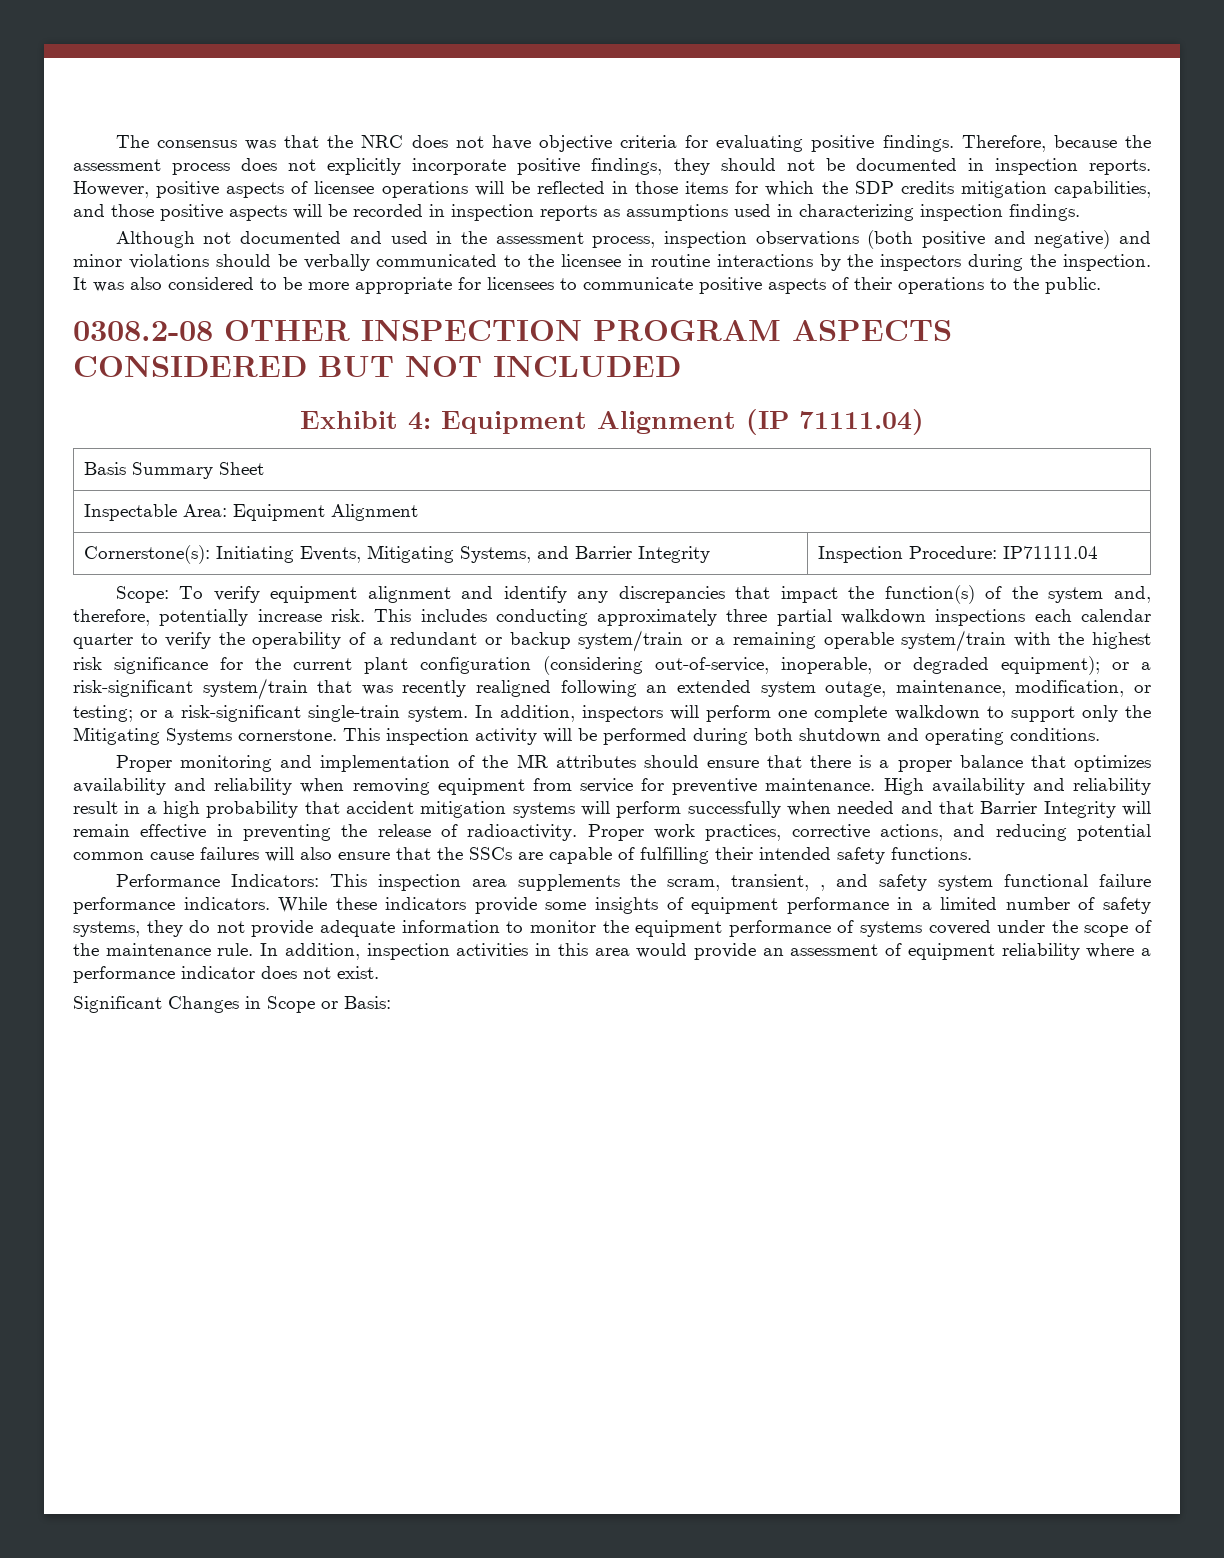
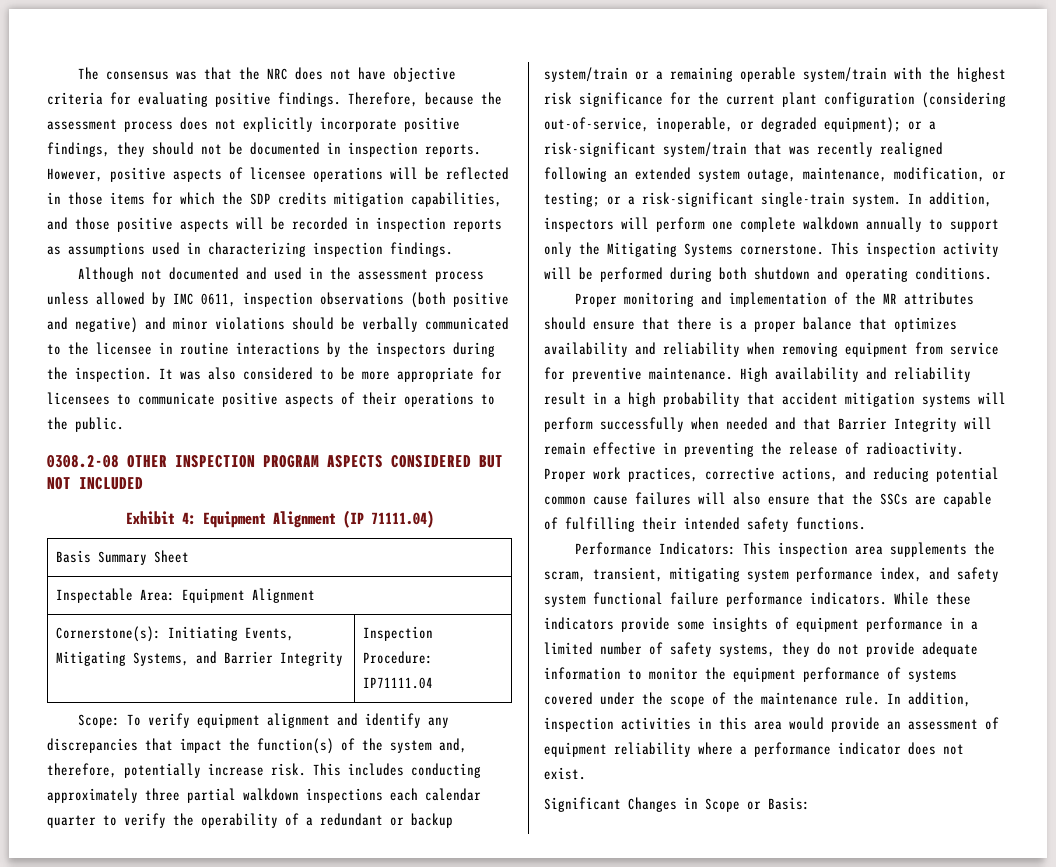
- Although not documented and used in the assessment process, inspection observations (both positive and negative) and minor violations should be verbally communicated to the licensee in routine interactions by the inspectors during the inspection.
+ Although not documented and used in the assessment process unless allowed by IMC 0611, inspection observations (both positive and negative) and minor violations should be verbally communicated to the licensee in routine interactions by the inspectors during the inspection.
- In addition, inspectors will perform one complete walkdown to support only the Mitigating Systems cornerstone.
+ In addition, inspectors will perform one complete walkdown annually to support only the Mitigating Systems cornerstone.
- Performance Indicators: This inspection area supplements the scram, transient, , and safety system functional failure performance indicators.
+ Performance Indicators: This inspection area supplements the scram, transient, mitigating system performance index, and safety system functional failure performance indicators.

